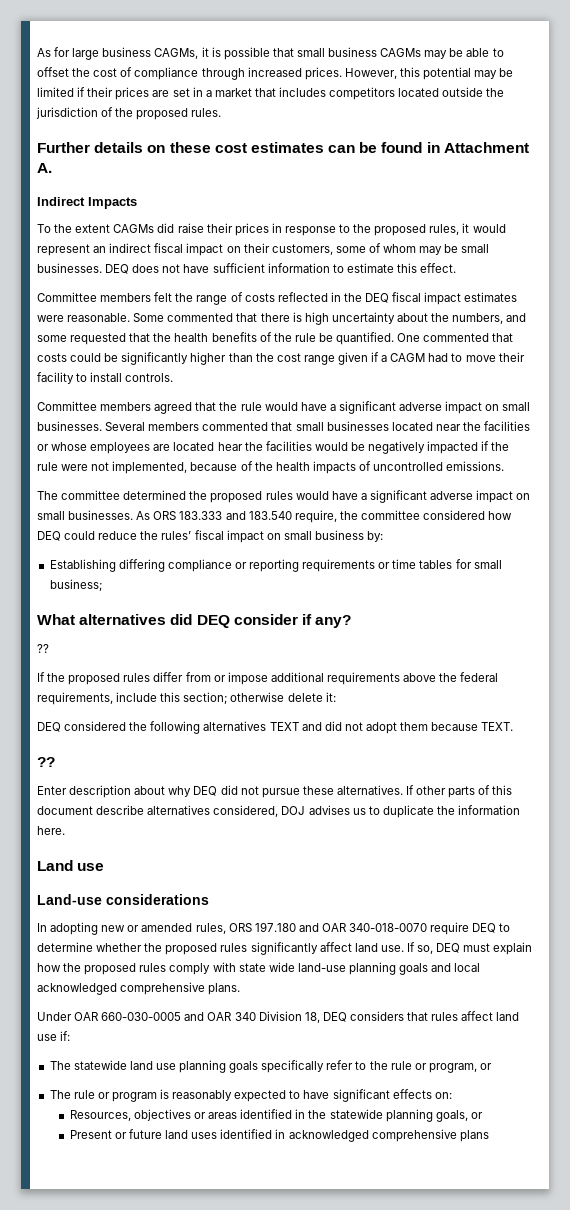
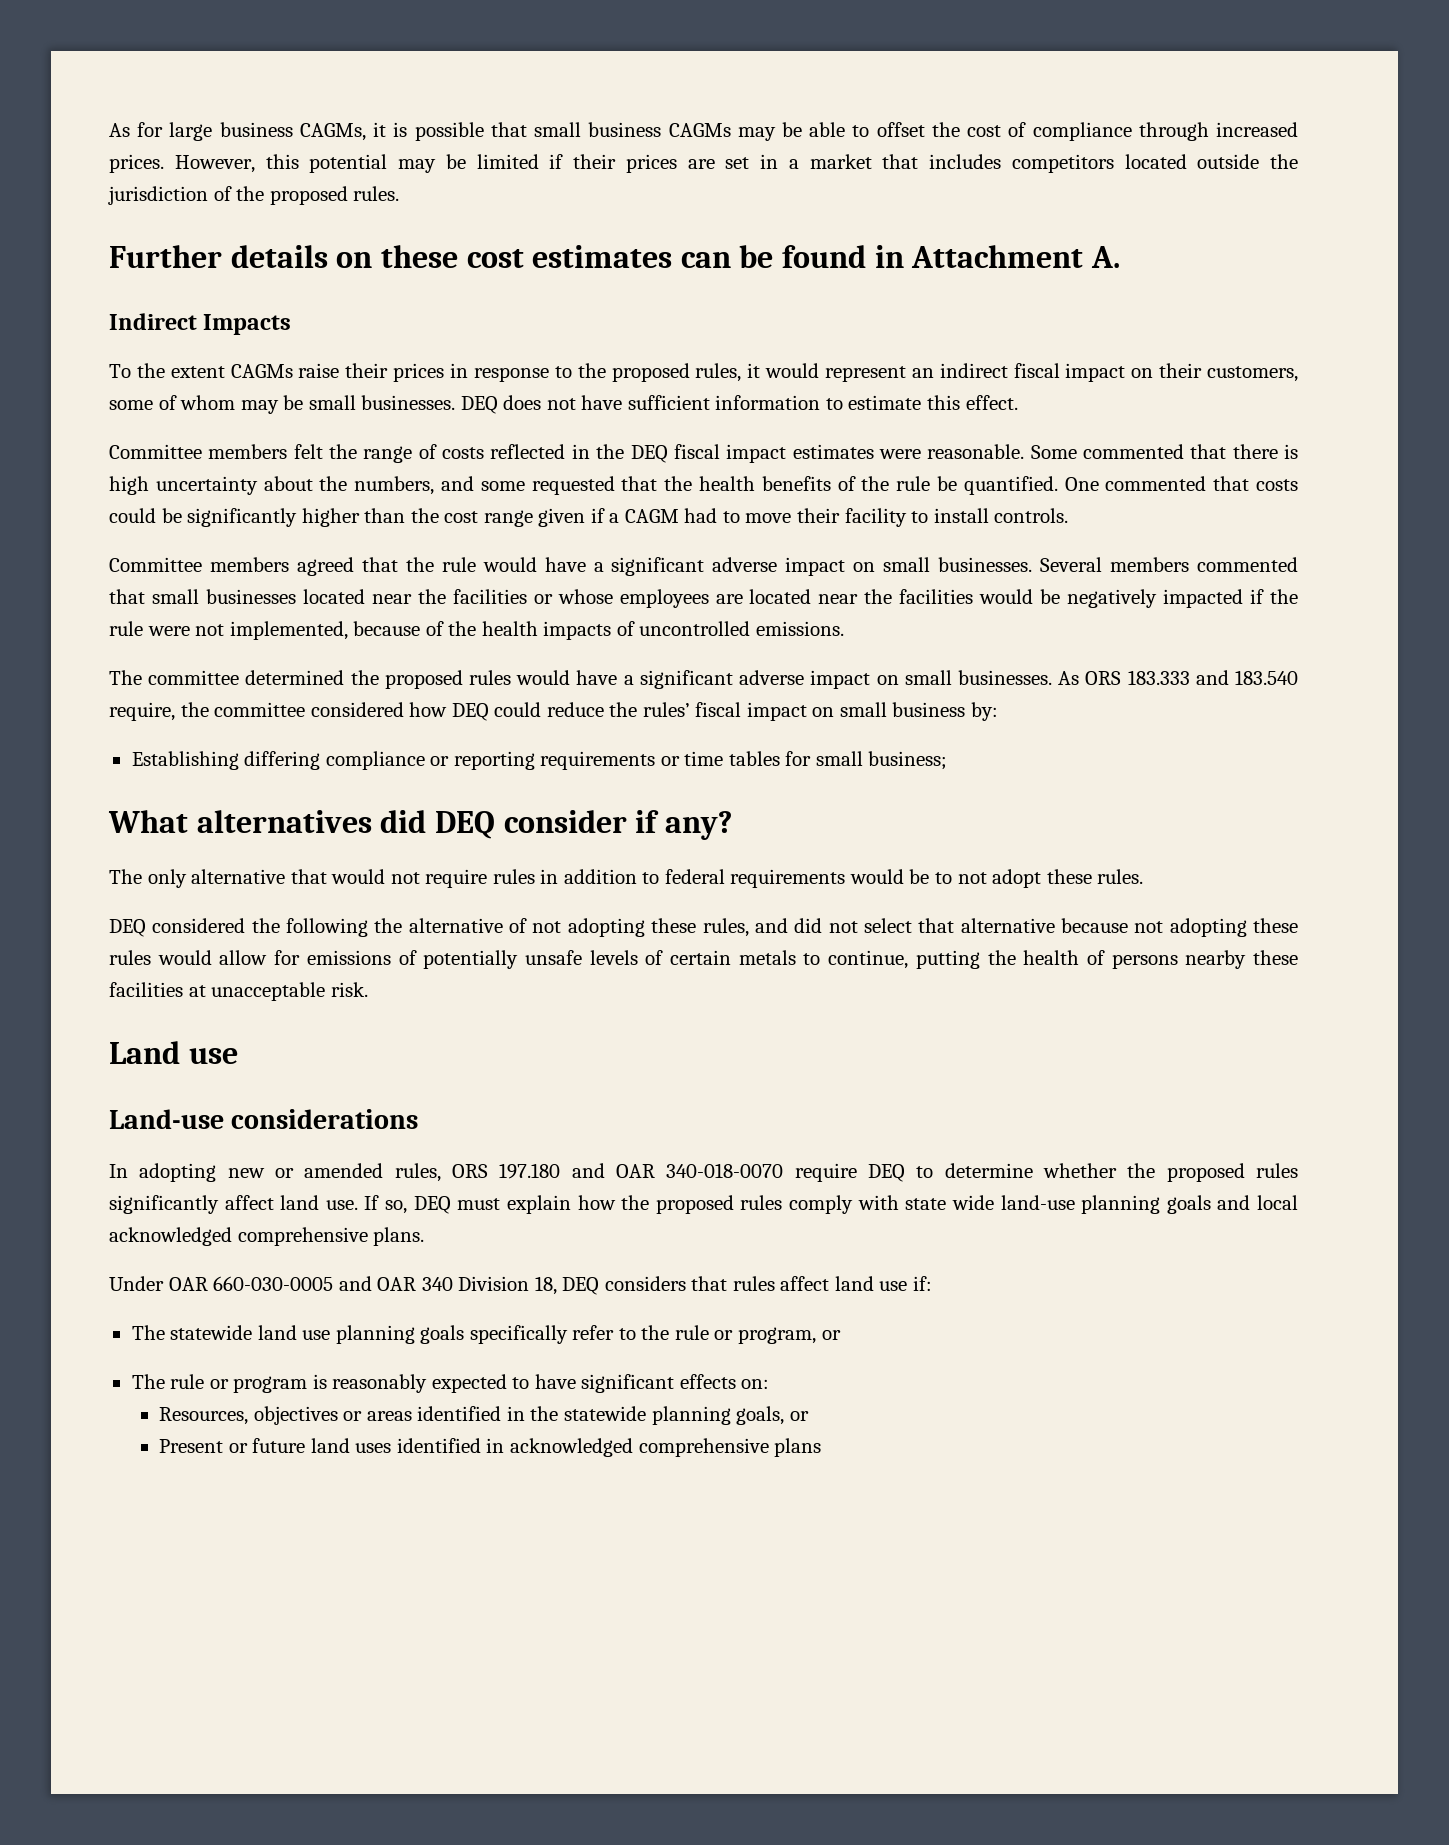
- To the extent CAGMs did raise their prices in response to the proposed rules, it would represent an indirect fiscal impact on their customers, some of whom may be small businesses.
+ To the extent CAGMs raise their prices in response to the proposed rules, it would represent an indirect fiscal impact on their customers, some of whom may be small businesses.
- Several members commented that small businesses located near the facilities or whose employees are located hear the facilities would be negatively impacted if the rule were not implemented, because of the health impacts of uncontrolled emissions.
+ Several members commented that small businesses located near the facilities or whose employees are located near the facilities would be negatively impacted if the rule were not implemented, because of the health impacts of uncontrolled emissions.
  What alternatives did DEQ consider if any?
- ??
- If the proposed rules differ from or impose additional requirements above the federal requirements, include this section; otherwise delete it:
- DEQ considered the following alternatives TEXT and did not adopt them because TEXT.
- ??
- Enter description about why DEQ did not pursue these alternatives. If other parts of this document describe alternatives considered, DOJ advises us to duplicate the information here.
+ The only alternative that would not require rules in addition to federal requirements would be to not adopt these rules.
+ DEQ considered the following the alternative of not adopting these rules, and did not select that alternative because not adopting these rules would allow for emissions of potentially unsafe levels of certain metals to continue, putting the health of persons nearby these facilities at unacceptable risk.

